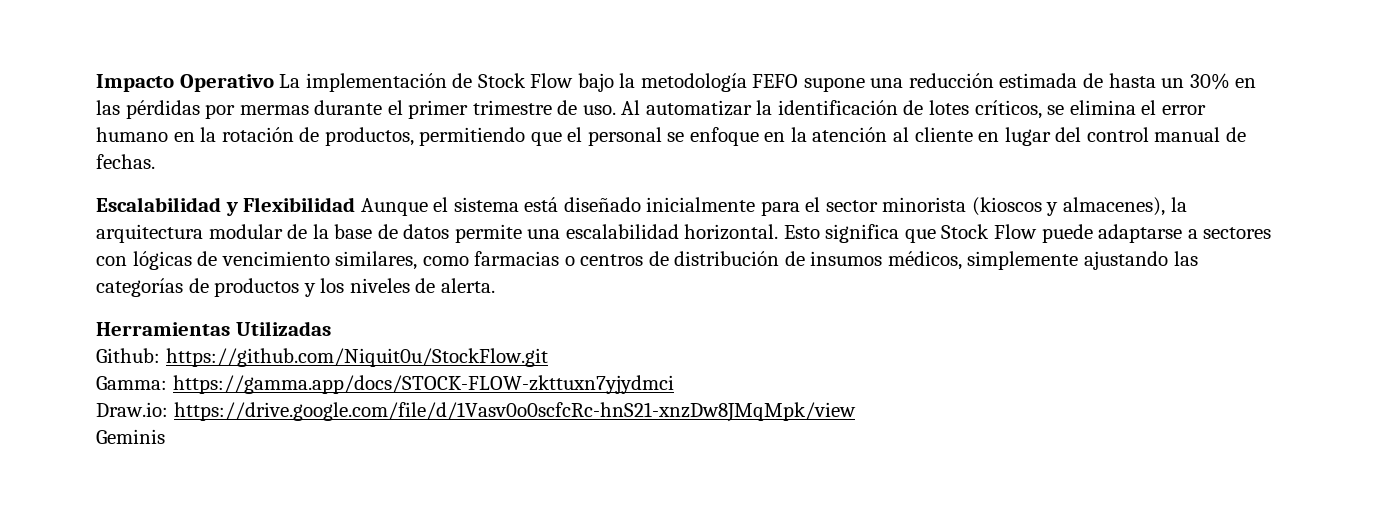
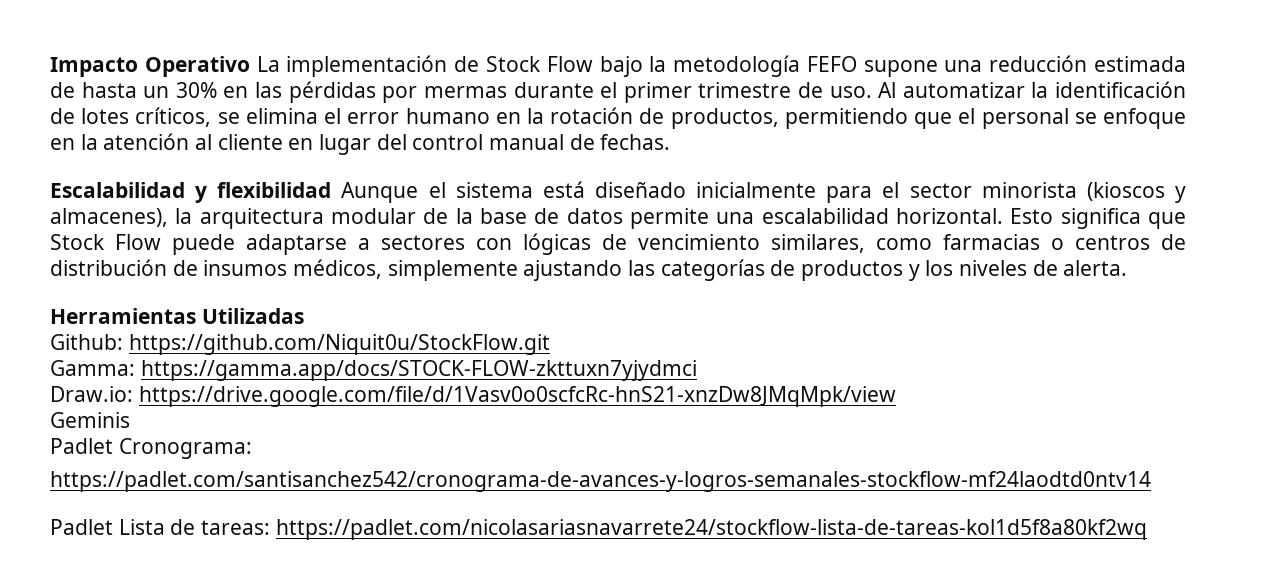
- Escalabilidad y Flexibilidad Aunque el sistema está diseñado inicialmente para el sector minorista (kioscos y almacenes), la arquitectura modular de la base de datos permite una escalabilidad horizontal.
+ Escalabilidad y flexibilidad Aunque el sistema está diseñado inicialmente para el sector minorista (kioscos y almacenes), la arquitectura modular de la base de datos permite una escalabilidad horizontal.
+ Padlet Cronograma:
+ https://padlet.com/santisanchez542/cronograma-de-avances-y-logros-semanales-stockflow-mf24laodtd0ntv14
+ Padlet Lista de tareas: https://padlet.com/nicolasariasnavarrete24/stockflow-lista-de-tareas-kol1d5f8a80kf2wq

